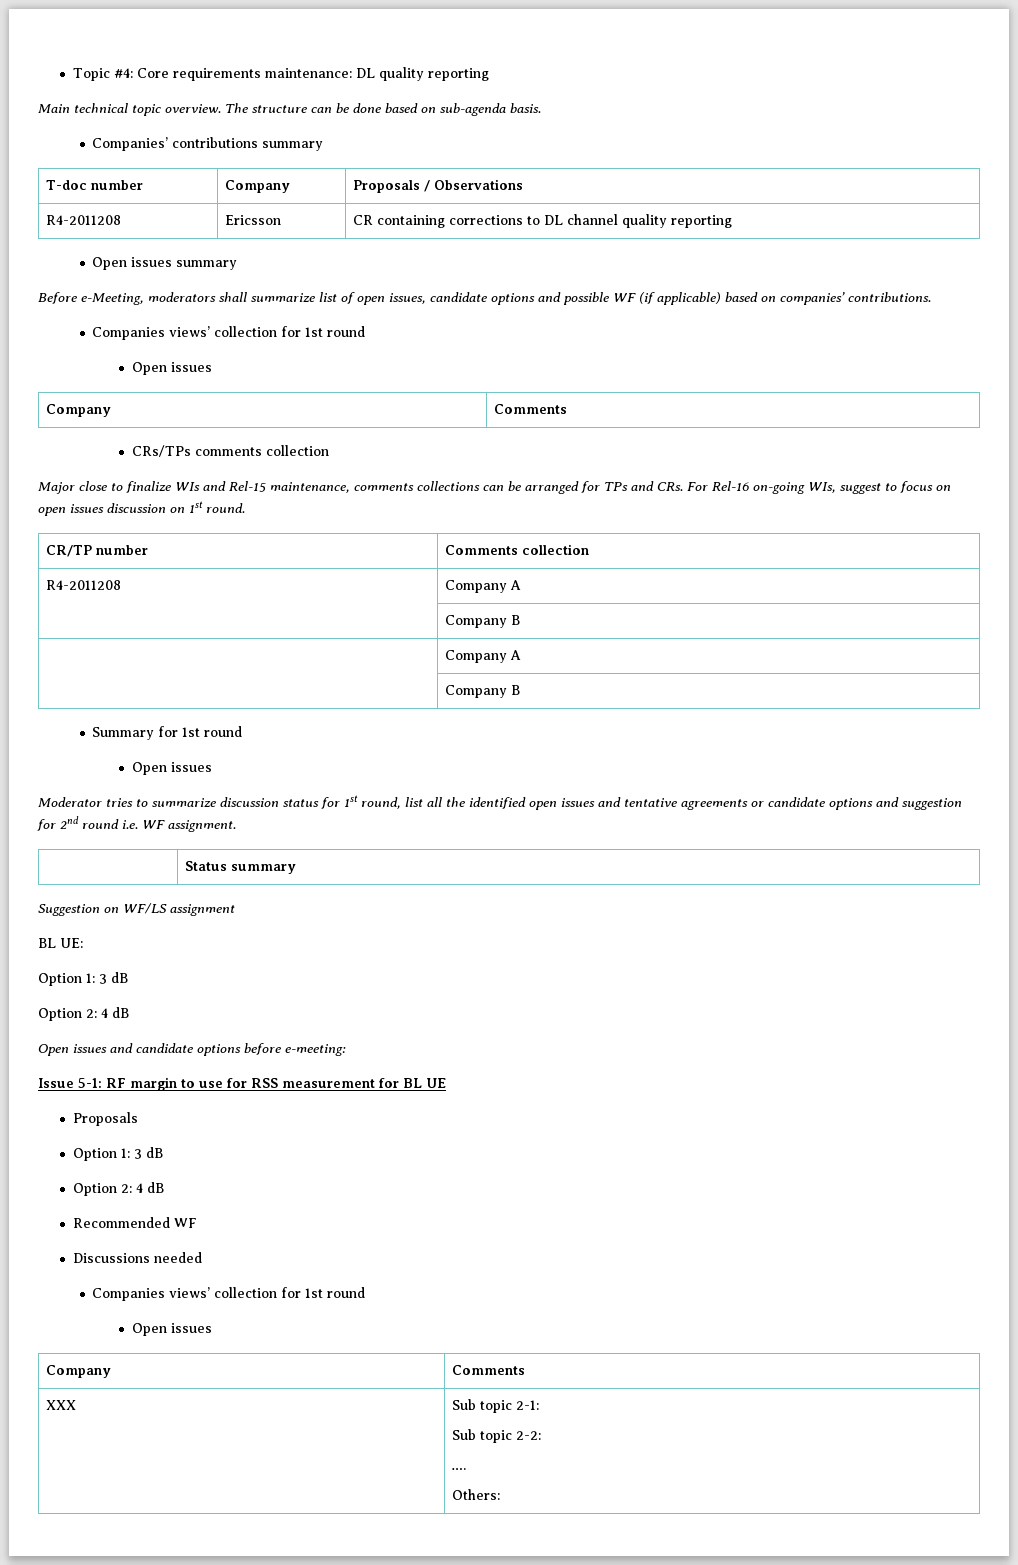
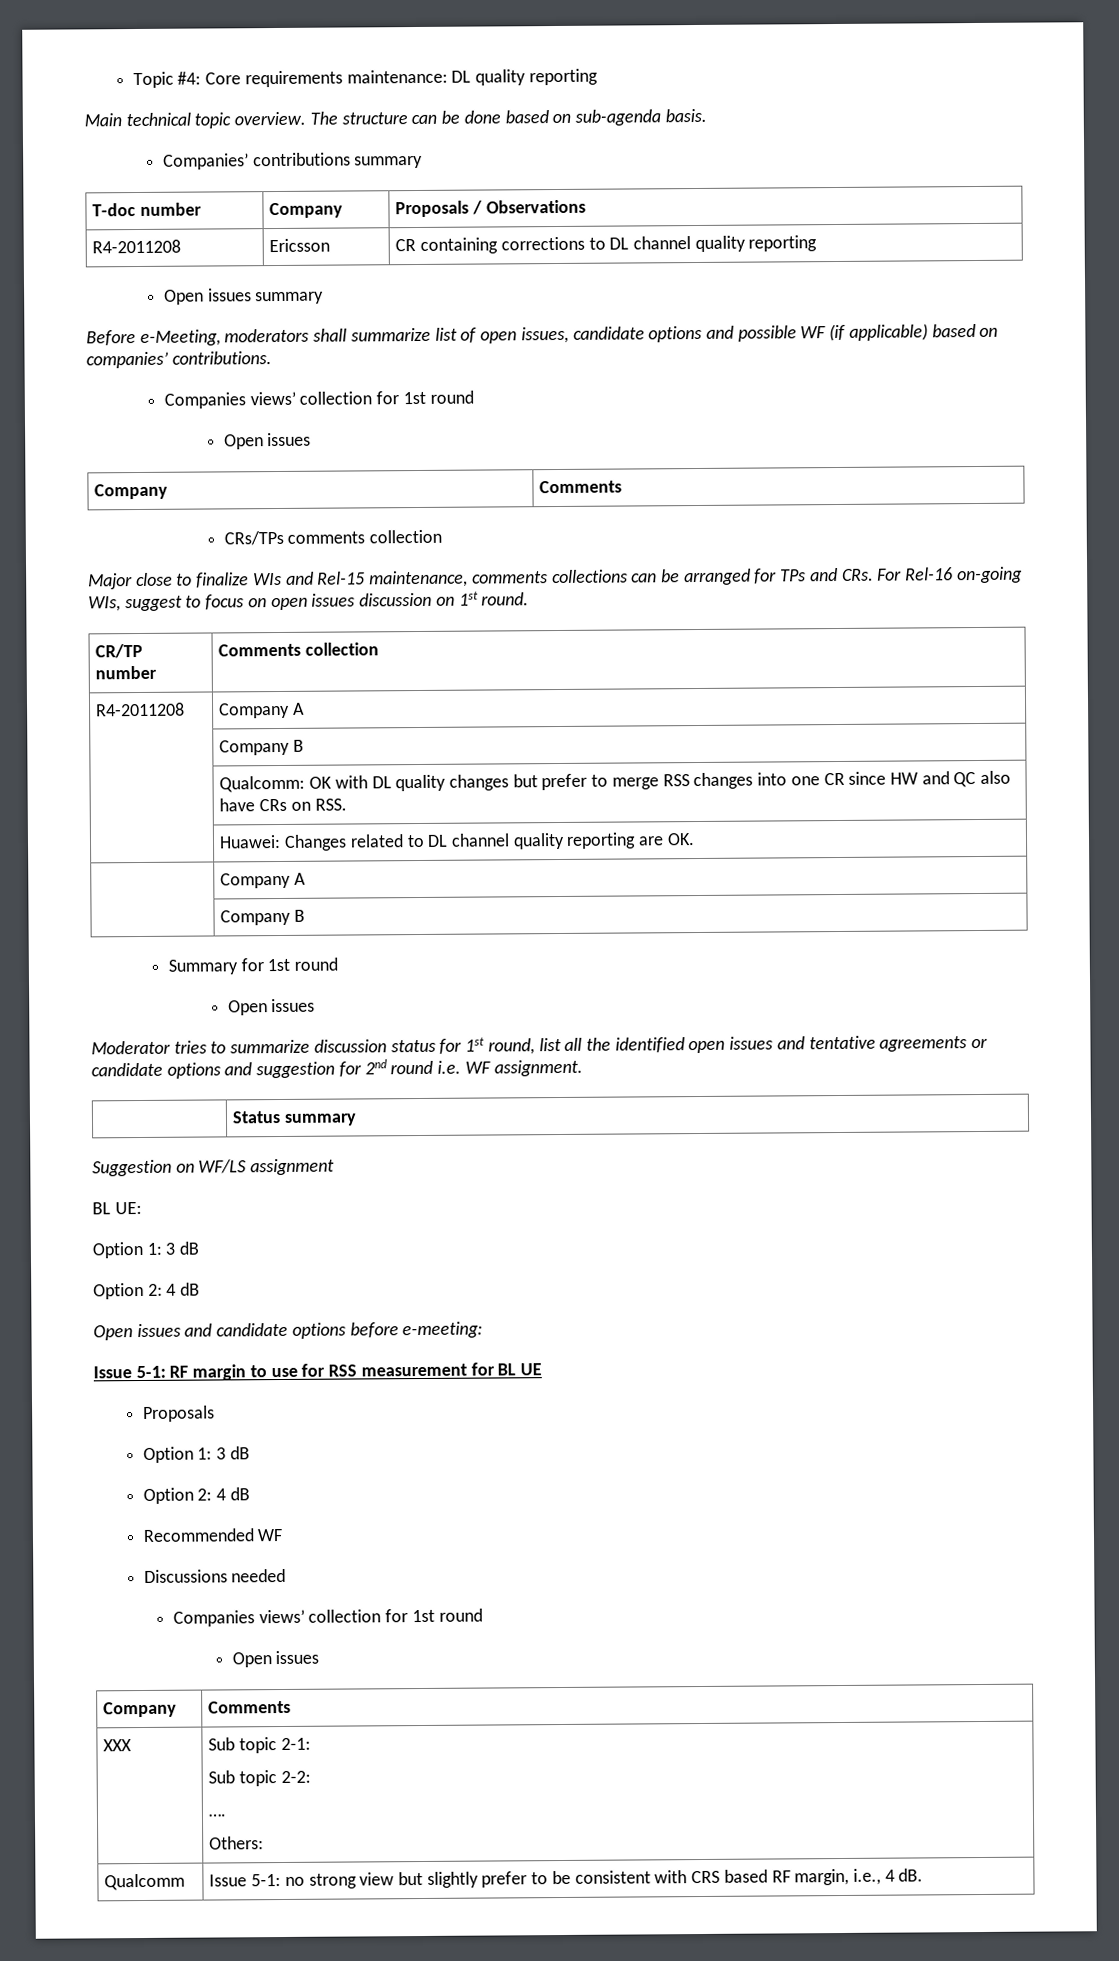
+ | Qualcomm: OK with DL quality changes but prefer to merge RSS changes into one CR since HW and QC also have CRs on RSS.
+ | Huawei: Changes related to DL channel quality reporting are OK.
+ Qualcomm | Issue 5-1: no strong view but slightly prefer to be consistent with CRS based RF margin, i.e., 4 dB.

